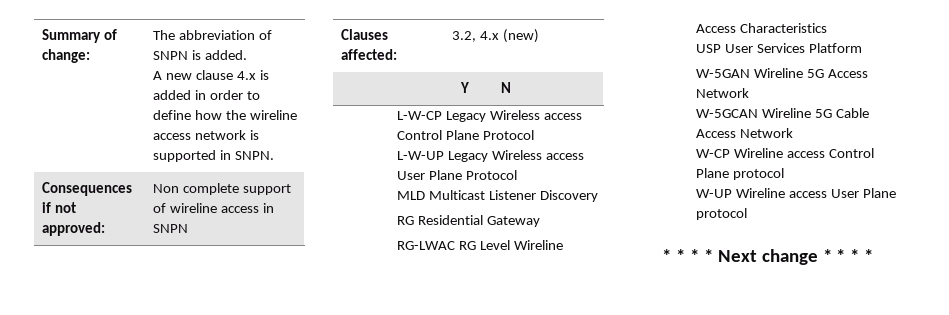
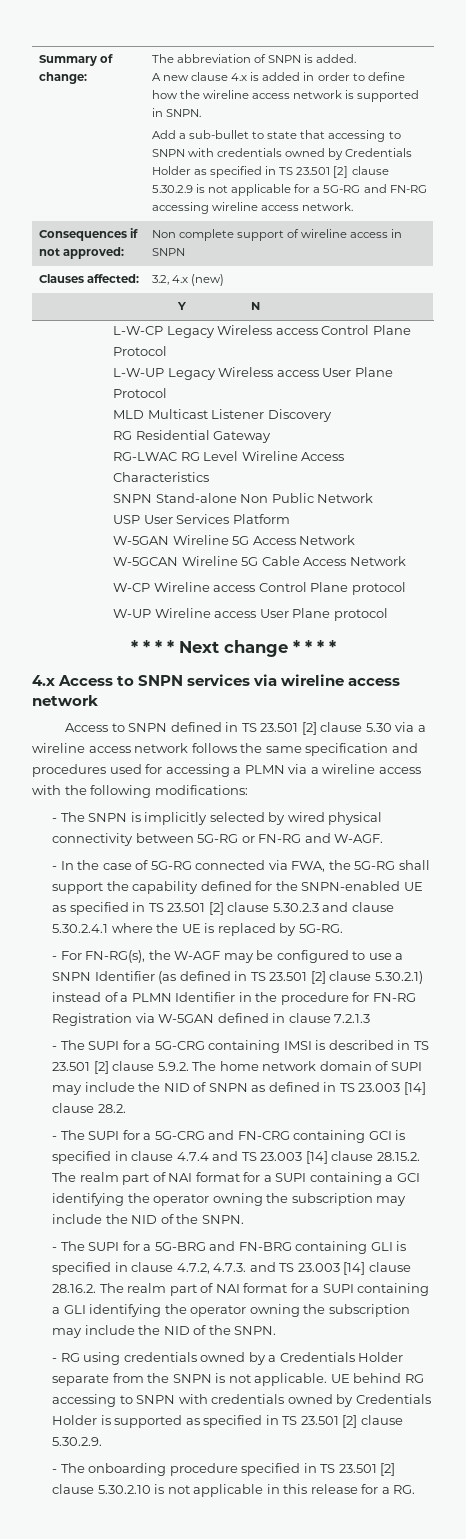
+ Add a sub-bullet to state that accessing to SNPN with credentials owned by Credentials Holder as specified in TS 23.501 [2] clause 5.30.2.9 is not applicable for a 5G-RG and FN-RG accessing wireline access network.
+ SNPN Stand-alone Non Public Network
+ 4.x Access to SNPN services via wireline access network
+ Access to SNPN defined in TS 23.501 [2] clause 5.30 via a wireline access network follows the same specification and procedures used for accessing a PLMN via a wireline access with the following modifications:
+ - The SNPN is implicitly selected by wired physical connectivity between 5G-RG or FN-RG and W-AGF.
+ - In the case of 5G-RG connected via FWA, the 5G-RG shall support the capability defined for the SNPN-enabled UE as specified in TS 23.501 [2] clause 5.30.2.3 and clause 5.30.2.4.1 where the UE is replaced by 5G-RG.
+ - For FN-RG(s), the W-AGF may be configured to use a SNPN Identifier (as defined in TS 23.501 [2] clause 5.30.2.1) instead of a PLMN Identifier in the procedure for FN-RG Registration via W-5GAN defined in clause 7.2.1.3
+ - The SUPI for a 5G-CRG containing IMSI is described in TS 23.501 [2] clause 5.9.2. The home network domain of SUPI may include the NID of SNPN as defined in TS 23.003 [14] clause 28.2.
+ - The SUPI for a 5G-CRG and FN-CRG containing GCI is specified in clause 4.7.4 and TS 23.003 [14] clause 28.15.2. The realm part of NAI format for a SUPI containing a GCI identifying the operator owning the subscription may include the NID of the SNPN.
+ - The SUPI for a 5G-BRG and FN-BRG containing GLI is specified in clause 4.7.2, 4.7.3. and TS 23.003 [14] clause 28.16.2. The realm part of NAI format for a SUPI containing a GLI identifying the operator owning the subscription may include the NID of the SNPN.
+ - RG using credentials owned by a Credentials Holder separate from the SNPN is not applicable. UE behind RG accessing to SNPN with credentials owned by Credentials Holder is supported as specified in TS 23.501 [2] clause 5.30.2.9.
+ - The onboarding procedure specified in TS 23.501 [2] clause 5.30.2.10 is not applicable in this release for a RG.

